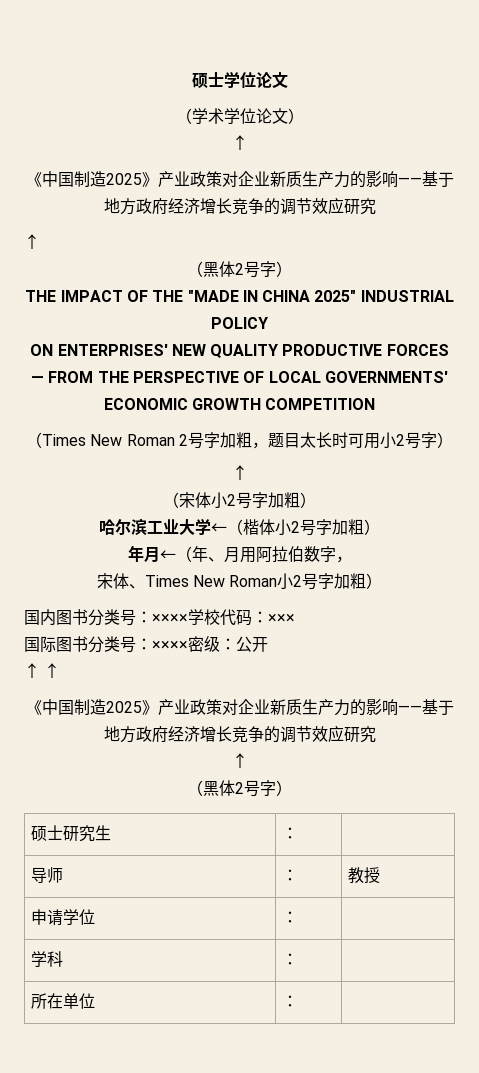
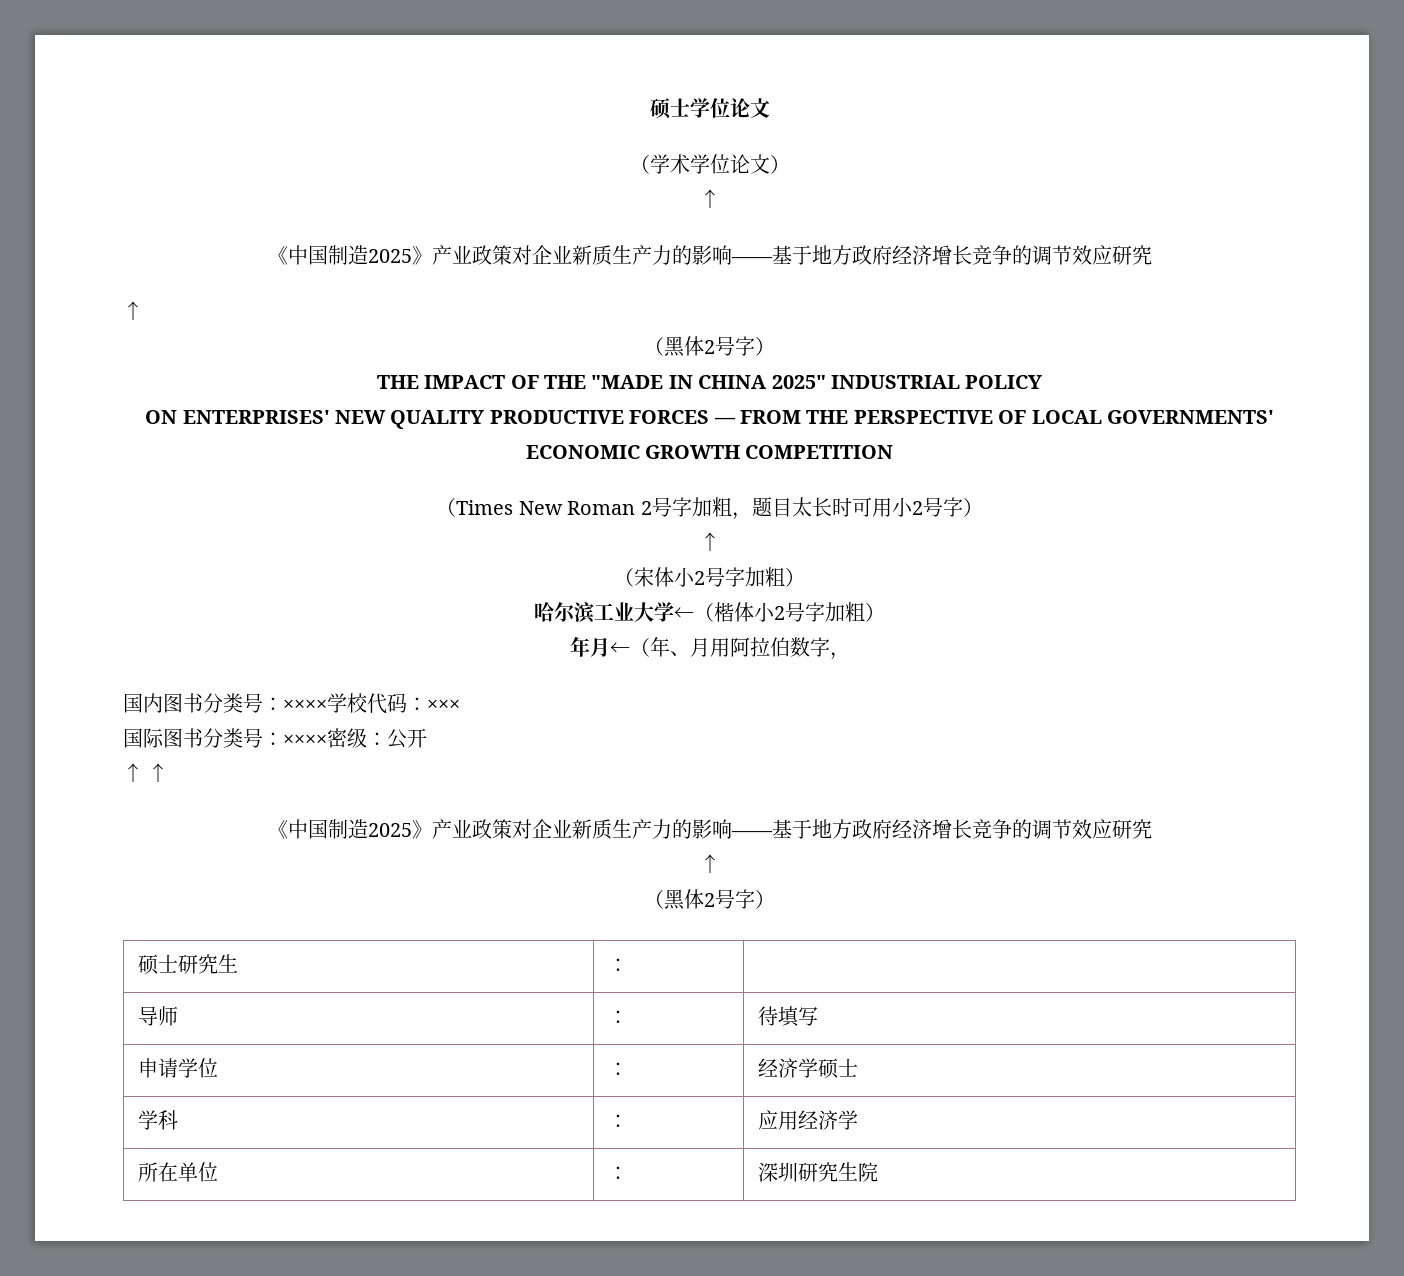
- 宋体、Times New Roman小2号字加粗）
- 导师 | ： | 教授
+ 导师 | ： | 待填写
- 申请学位 | ： |
+ 申请学位 | ： | 经济学硕士
- 学科 | ： |
+ 学科 | ： | 应用经济学
- 所在单位 | ： |
+ 所在单位 | ： | 深圳研究生院

